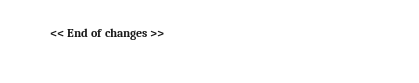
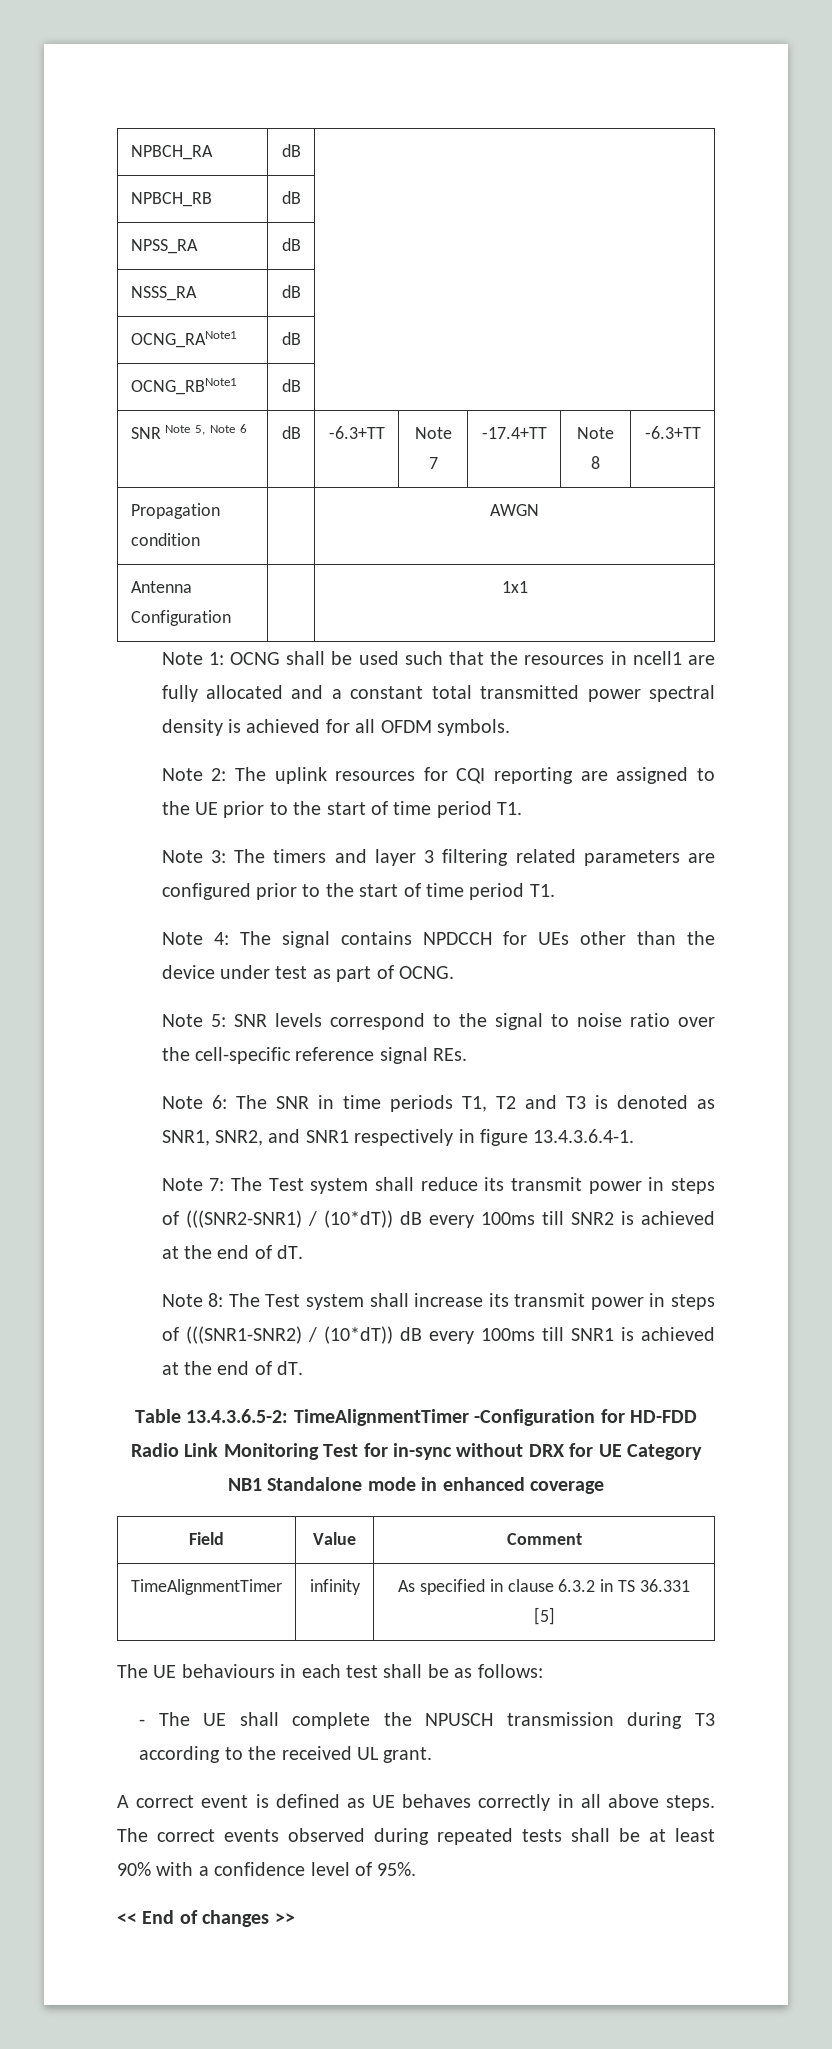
+ NPBCH_RA | dB |
+ NPBCH_RB | dB |
+ NPSS_RA | dB |
+ NSSS_RA | dB |
+ OCNG_RANote1 | dB |
+ OCNG_RBNote1 | dB |
+ SNR Note 5, Note 6 | dB | -6.3+TT | Note 7 | -17.4+TT | Note 8 | -6.3+TT
+ Propagation condition | | AWGN
+ Antenna Configuration | | 1x1
+ Note 1: OCNG shall be used such that the resources in ncell1 are fully allocated and a constant total transmitted power spectral density is achieved for all OFDM symbols.
+ Note 2: The uplink resources for CQI reporting are assigned to the UE prior to the start of time period T1.
+ Note 3: The timers and layer 3 filtering related parameters are configured prior to the start of time period T1.
+ Note 4: The signal contains NPDCCH for UEs other than the device under test as part of OCNG.
+ Note 5: SNR levels correspond to the signal to noise ratio over the cell-specific reference signal REs.
+ Note 6: The SNR in time periods T1, T2 and T3 is denoted as SNR1, SNR2, and SNR1 respectively in figure 13.4.3.6.4-1.
+ Note 7: The Test system shall reduce its transmit power in steps of (((SNR2-SNR1) / (10*dT)) dB every 100ms till SNR2 is achieved at the end of dT.
+ Note 8: The Test system shall increase its transmit power in steps of (((SNR1-SNR2) / (10*dT)) dB every 100ms till SNR1 is achieved at the end of dT.
+ Table 13.4.3.6.5-2: TimeAlignmentTimer -Configuration for HD-FDD Radio Link Monitoring Test for in-sync without DRX for UE Category NB1 Standalone mode in enhanced coverage
+ Field | Value | Comment
+ TimeAlignmentTimer | infinity | As specified in clause 6.3.2 in TS 36.331 [5]
+ The UE behaviours in each test shall be as follows:
+ - The UE shall complete the NPUSCH transmission during T3 according to the received UL grant.
+ A correct event is defined as UE behaves correctly in all above steps. The correct events observed during repeated tests shall be at least 90% with a confidence level of 95%.

